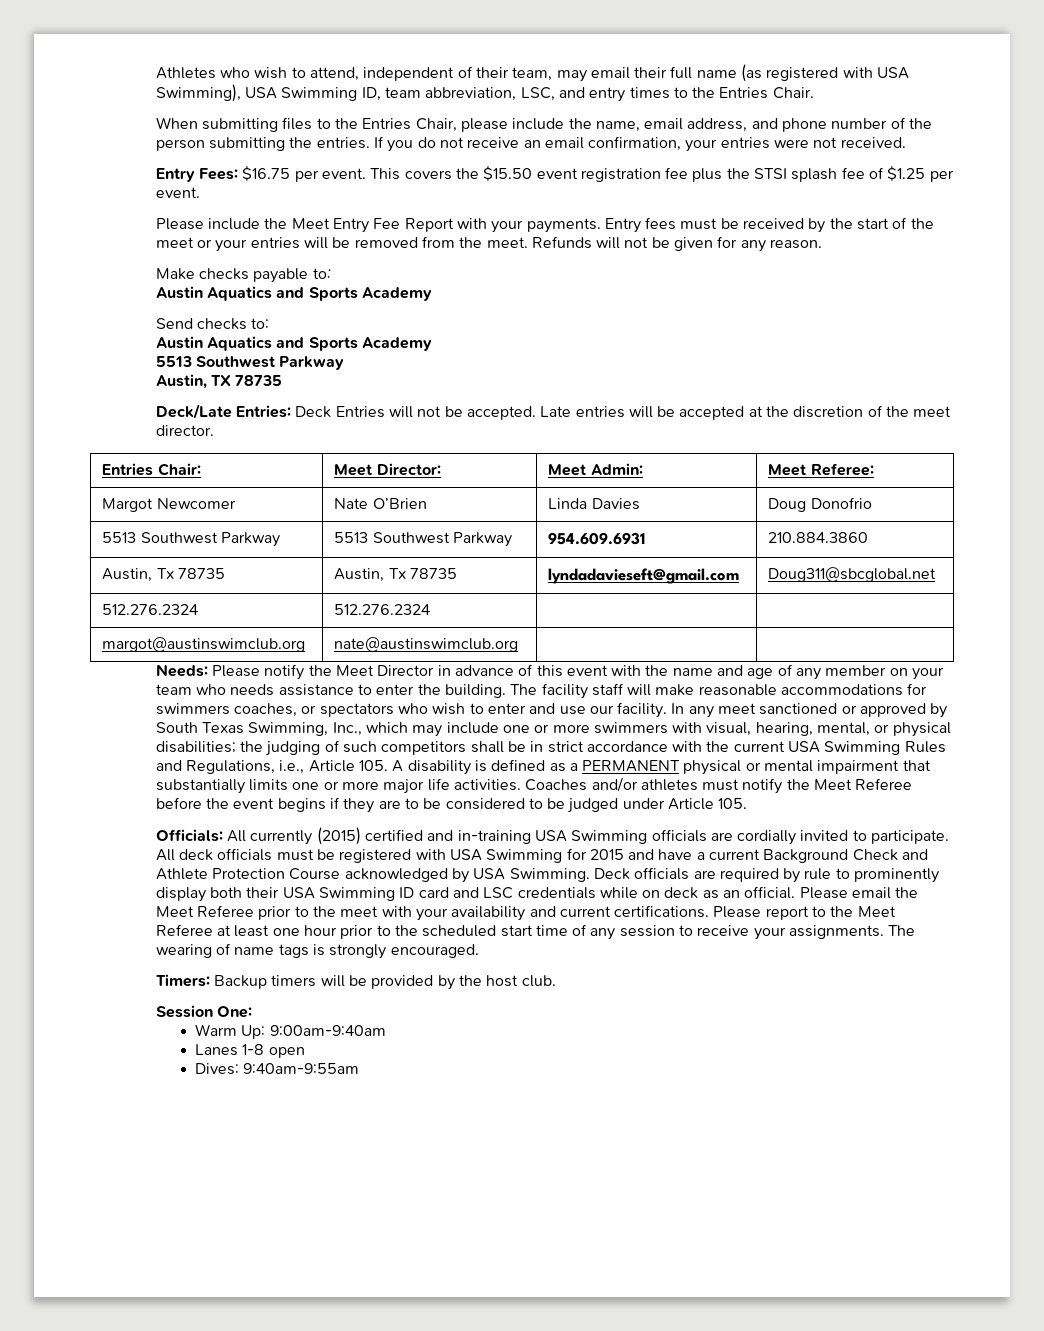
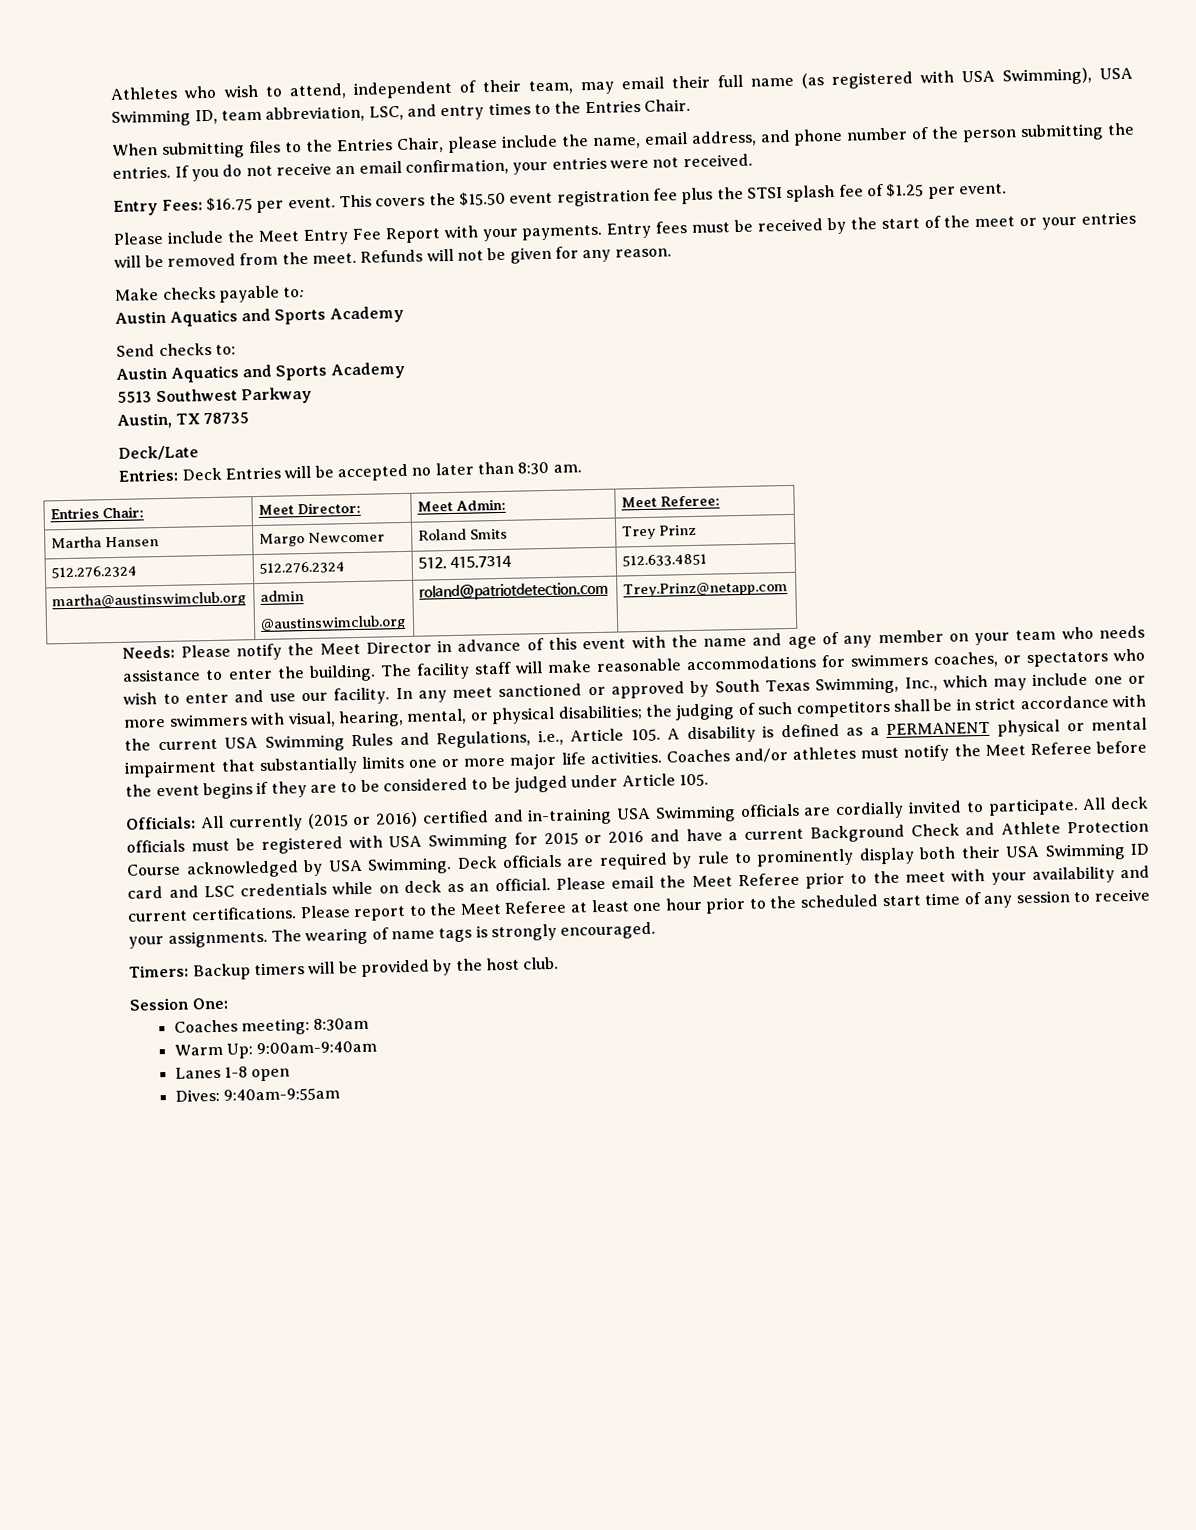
- Deck/Late Entries: Deck Entries will not be accepted. Late entries will be accepted at the discretion of the meet director.
+ Deck/Late
+ Entries: Deck Entries will be accepted no later than 8:30 am.
- Margot Newcomer | Nate O’Brien | Linda Davies | Doug Donofrio
- 5513 Southwest Parkway | 5513 Southwest Parkway | 954.609.6931 | 210.884.3860
- Austin, Tx 78735 | Austin, Tx 78735 | lyndadavieseft@gmail.com | Doug311@sbcglobal.net
- 512.276.2324 | 512.276.2324 | |
- margot@austinswimclub.org | nate@austinswimclub.org | |
+ Martha Hansen | Margo Newcomer | Roland Smits | Trey Prinz
+ 512.276.2324 | 512.276.2324 | 512. 415.7314 | 512.633.4851
+ martha@austinswimclub.org | admin
+ @austinswimclub.org | roland@patriotdetection.com | Trey.Prinz@netapp.com
- Officials: All currently (2015) certified and in-training USA Swimming officials are cordially invited to participate.
+ Officials: All currently (2015 or 2016) certified and in-training USA Swimming officials are cordially invited to participate.
- All deck officials must be registered with USA Swimming for 2015 and have a current Background Check and Athlete Protection Course acknowledged by USA Swimming.
+ All deck officials must be registered with USA Swimming for 2015 or 2016 and have a current Background Check and Athlete Protection Course acknowledged by USA Swimming.
+ Coaches meeting: 8:30am

